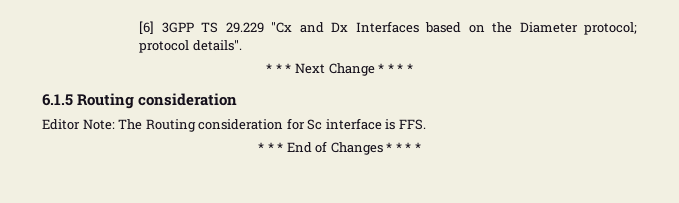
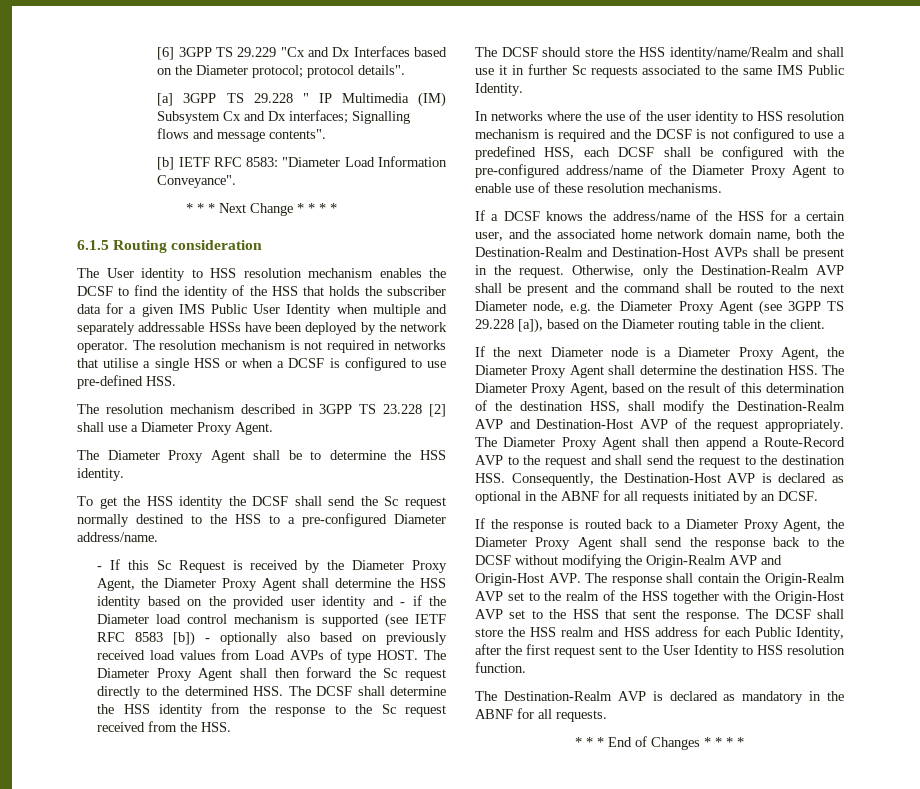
+ [a] 3GPP TS 29.228 " IP Multimedia (IM) Subsystem Cx and Dx interfaces; Signalling flows and message contents".
+ [b] IETF RFC 8583: "Diameter Load Information Conveyance".
- Editor Note: The Routing consideration for Sc interface is FFS.
+ The User identity to HSS resolution mechanism enables the DCSF to find the identity of the HSS that holds the subscriber data for a given IMS Public User Identity when multiple and separately addressable HSSs have been deployed by the network operator. The resolution mechanism is not required in networks that utilise a single HSS or when a DCSF is configured to use pre-defined HSS.
+ The resolution mechanism described in 3GPP TS 23.228 [2] shall use a Diameter Proxy Agent.
+ The Diameter Proxy Agent shall be to determine the HSS identity.
+ To get the HSS identity the DCSF shall send the Sc request normally destined to the HSS to a pre-configured Diameter address/name.
+ - If this Sc Request is received by the Diameter Proxy Agent, the Diameter Proxy Agent shall determine the HSS identity based on the provided user identity and - if the Diameter load control mechanism is supported (see IETF RFC 8583 [b]) - optionally also based on previously received load values from Load AVPs of type HOST. The Diameter Proxy Agent shall then forward the Sc request directly to the determined HSS. The DCSF shall determine the HSS identity from the response to the Sc request received from the HSS.
+ The DCSF should store the HSS identity/name/Realm and shall use it in further Sc requests associated to the same IMS Public Identity.
+ In networks where the use of the user identity to HSS resolution mechanism is required and the DCSF is not configured to use a predefined HSS, each DCSF shall be configured with the pre-configured address/name of the Diameter Proxy Agent to enable use of these resolution mechanisms.
+ If a DCSF knows the address/name of the HSS for a certain user, and the associated home network domain name, both the Destination-Realm and Destination-Host AVPs shall be present in the request. Otherwise, only the Destination-Realm AVP shall be present and the command shall be routed to the next Diameter node, e.g. the Diameter Proxy Agent (see 3GPP TS 29.228 [a]), based on the Diameter routing table in the client.
+ If the next Diameter node is a Diameter Proxy Agent, the Diameter Proxy Agent shall determine the destination HSS. The Diameter Proxy Agent, based on the result of this determination of the destination HSS, shall modify the Destination-Realm AVP and Destination-Host AVP of the request appropriately. The Diameter Proxy Agent shall then append a Route-Record AVP to the request and shall send the request to the destination HSS. Consequently, the Destination-Host AVP is declared as optional in the ABNF for all requests initiated by an DCSF.
+ If the response is routed back to a Diameter Proxy Agent, the Diameter Proxy Agent shall send the response back to the DCSF without modifying the Origin-Realm AVP and Origin-Host AVP. The response shall contain the Origin-Realm AVP set to the realm of the HSS together with the Origin-Host AVP set to the HSS that sent the response. The DCSF shall store the HSS realm and HSS address for each Public Identity, after the first request sent to the User Identity to HSS resolution function.
+ The Destination-Realm AVP is declared as mandatory in the ABNF for all requests.

